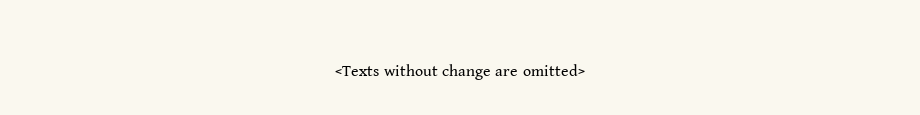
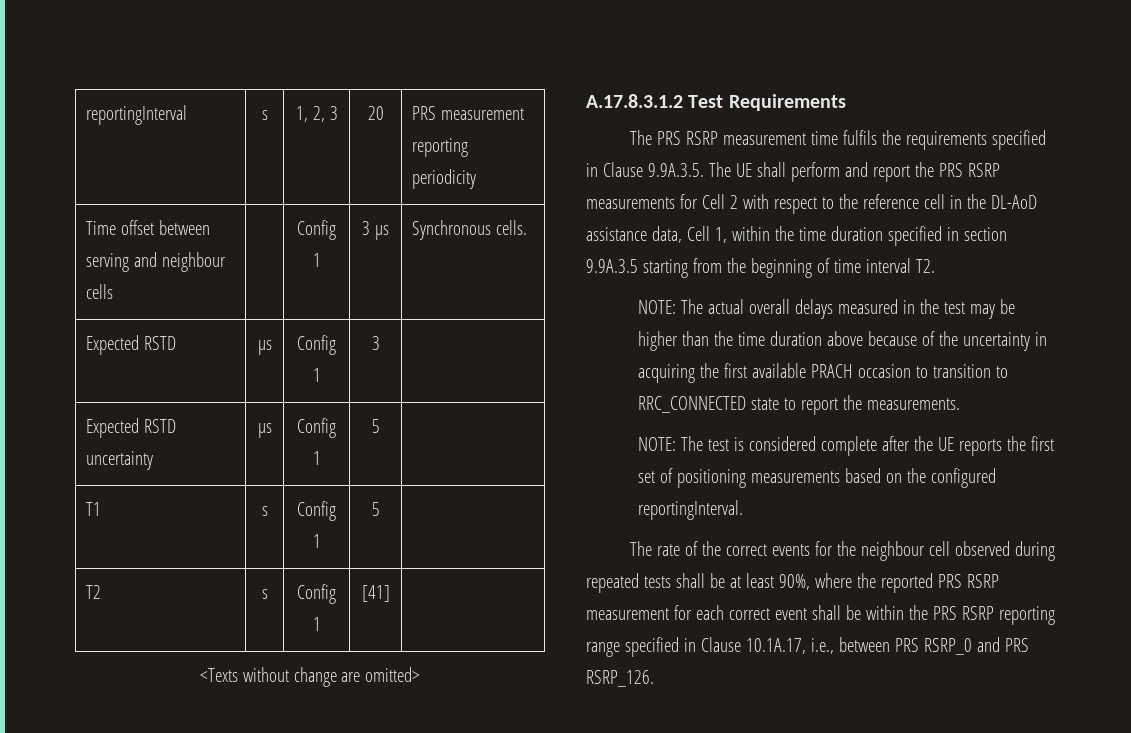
+ reportingInterval | s | 1, 2, 3 | 20 | PRS measurement reporting periodicity
+ Time offset between serving and neighbour cells | | Config 1 | 3 μs | Synchronous cells.
+ Expected RSTD | μs | Config 1 | 3 |
+ Expected RSTD uncertainty | μs | Config 1 | 5 |
+ T1 | s | Config 1 | 5 |
+ T2 | s | Config 1 | [41] |
+ A.17.8.3.1.2 Test Requirements
+ The PRS RSRP measurement time fulfils the requirements specified in Clause 9.9A.3.5. The UE shall perform and report the PRS RSRP measurements for Cell 2 with respect to the reference cell in the DL-AoD assistance data, Cell 1, within the time duration specified in section 9.9A.3.5 starting from the beginning of time interval T2.
+ NOTE: The actual overall delays measured in the test may be higher than the time duration above because of the uncertainty in acquiring the first available PRACH occasion to transition to RRC_CONNECTED state to report the measurements.
+ NOTE: The test is considered complete after the UE reports the first set of positioning measurements based on the configured reportingInterval.
+ The rate of the correct events for the neighbour cell observed during repeated tests shall be at least 90%, where the reported PRS RSRP measurement for each correct event shall be within the PRS RSRP reporting range specified in Clause 10.1A.17, i.e., between PRS RSRP_0 and PRS RSRP_126.

